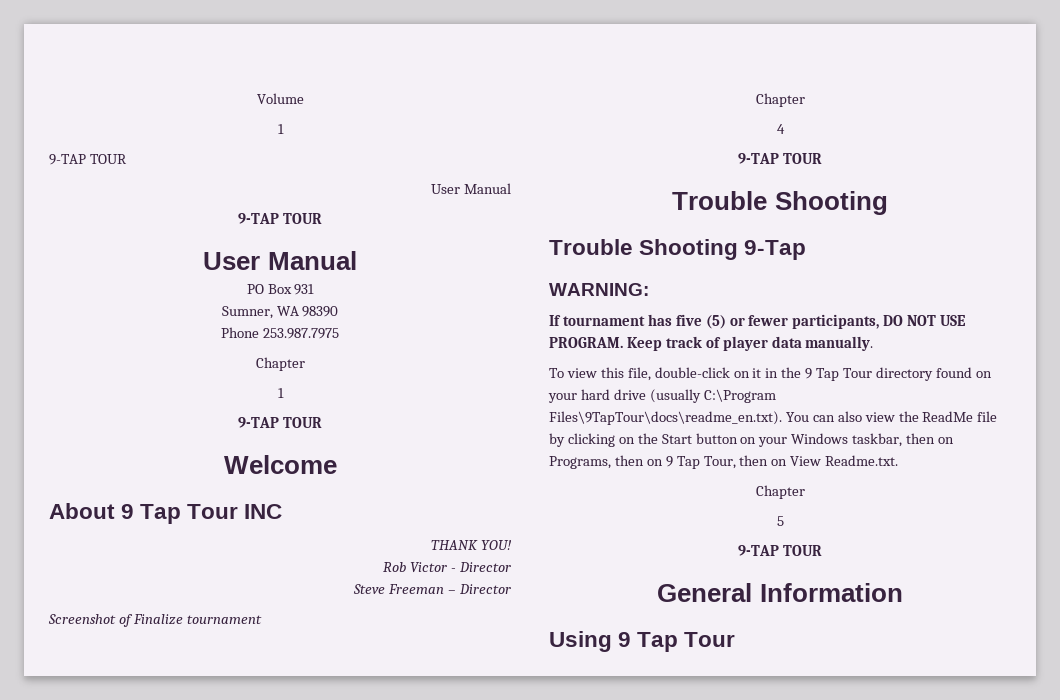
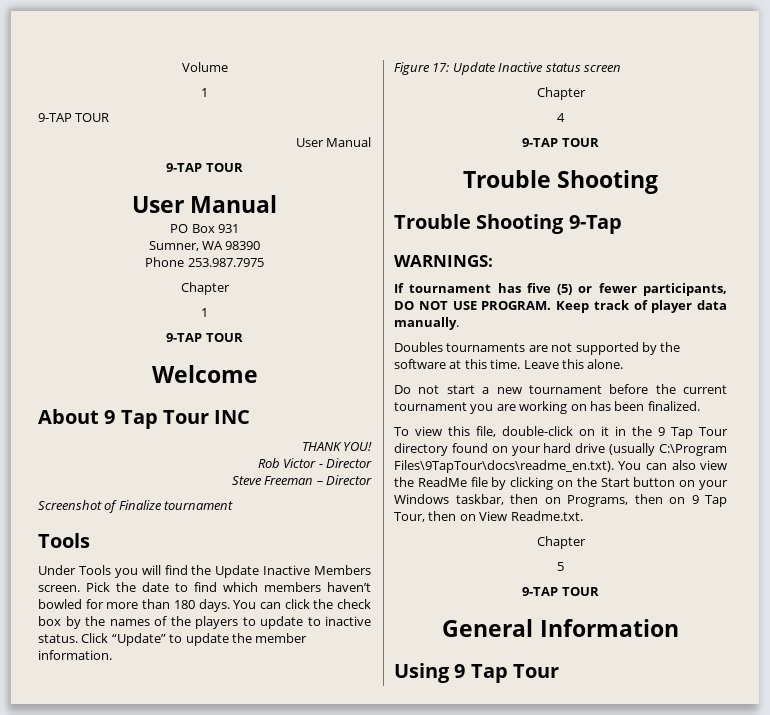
  Screenshot of Finalize tournament
+ Tools
+ Under Tools you will find the Update Inactive Members screen. Pick the date to find which members haven’t bowled for more than 180 days. You can click the check box by the names of the players to update to inactive status. Click “Update” to update the member information.
+ Figure 17: Update Inactive status screen
- WARNING:
+ WARNINGS:
+ Doubles tournaments are not supported by the software at this time. Leave this alone.
+ Do not start a new tournament before the current tournament you are working on has been finalized.

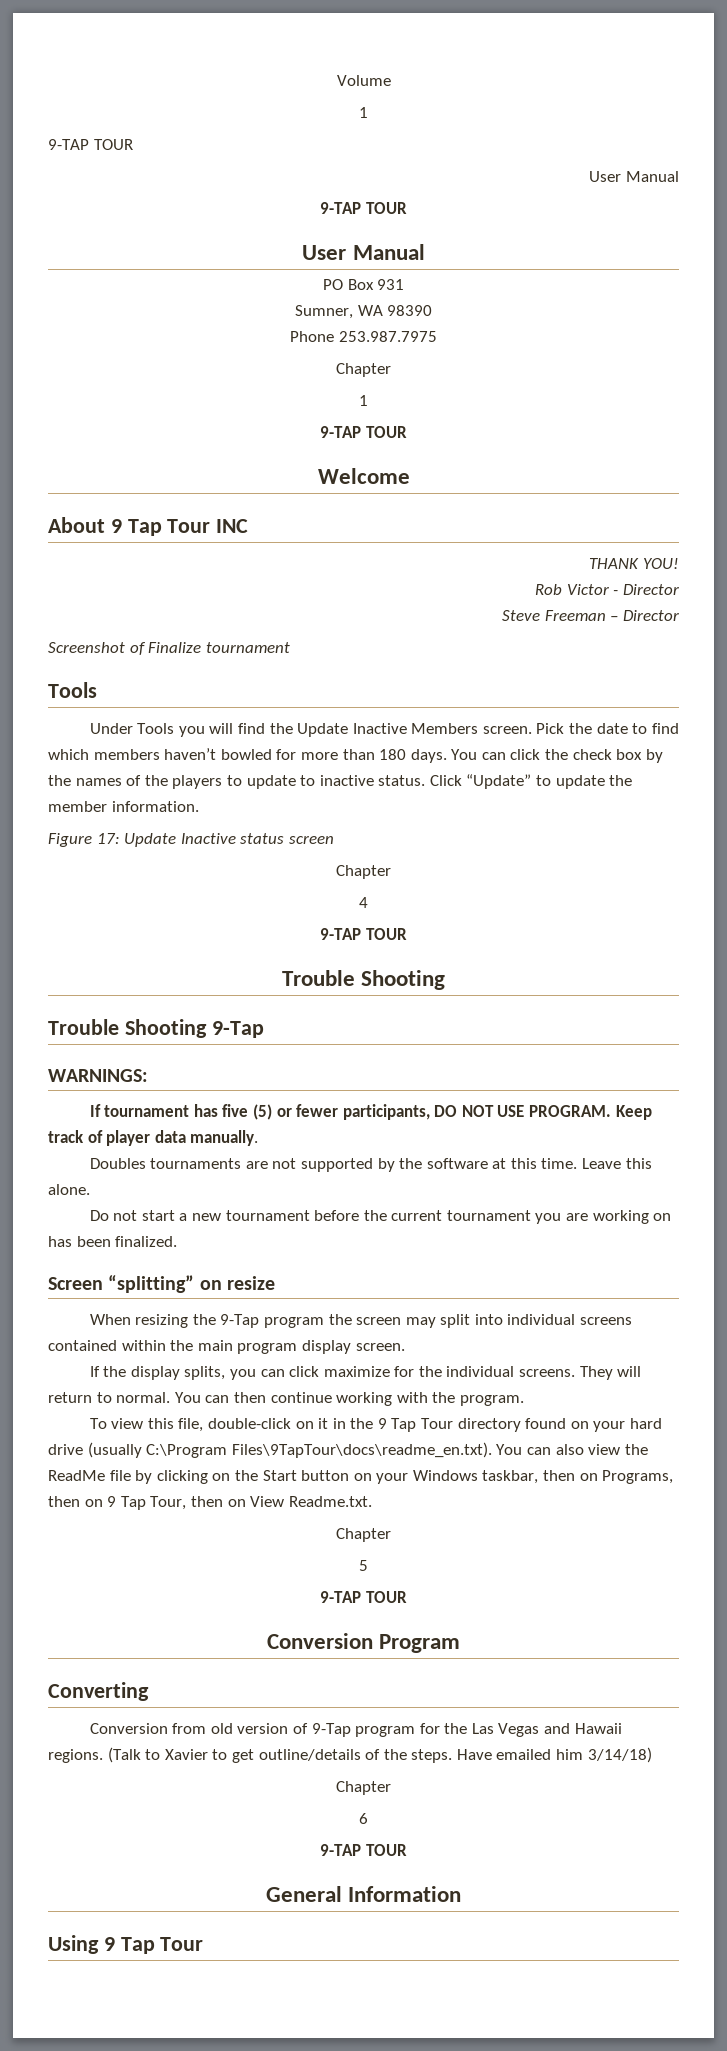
+ Screen “splitting” on resize
+ When resizing the 9-Tap program the screen may split into individual screens contained within the main program display screen.
+ If the display splits, you can click maximize for the individual screens. They will return to normal. You can then continue working with the program.
+ Conversion Program
+ Converting
+ Conversion from old version of 9-Tap program for the Las Vegas and Hawaii regions. (Talk to Xavier to get outline/details of the steps. Have emailed him 3/14/18)
+ Chapter
+ 6
+ 9-TAP TOUR

